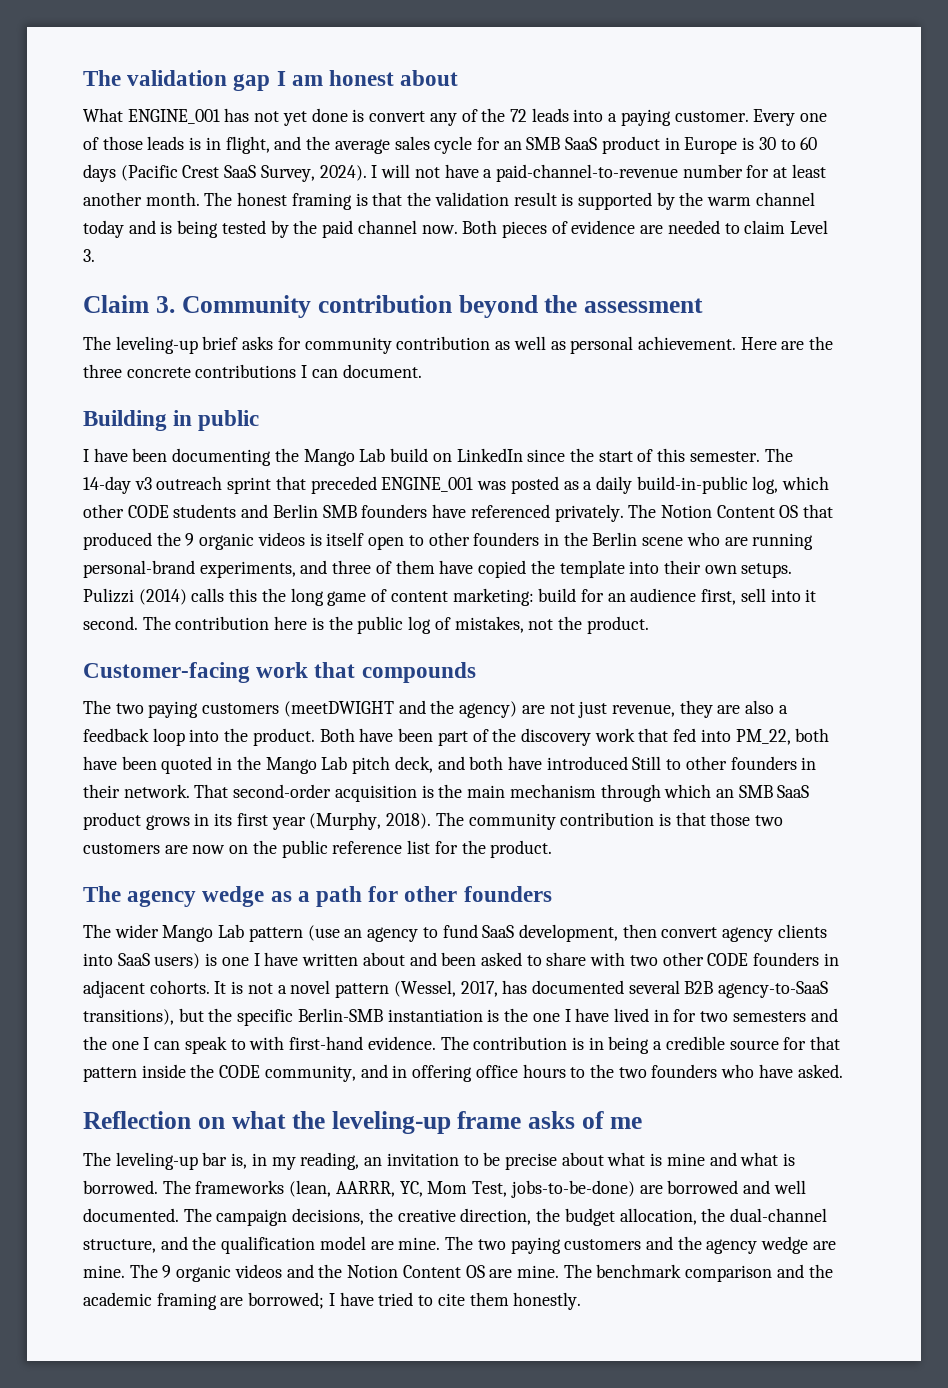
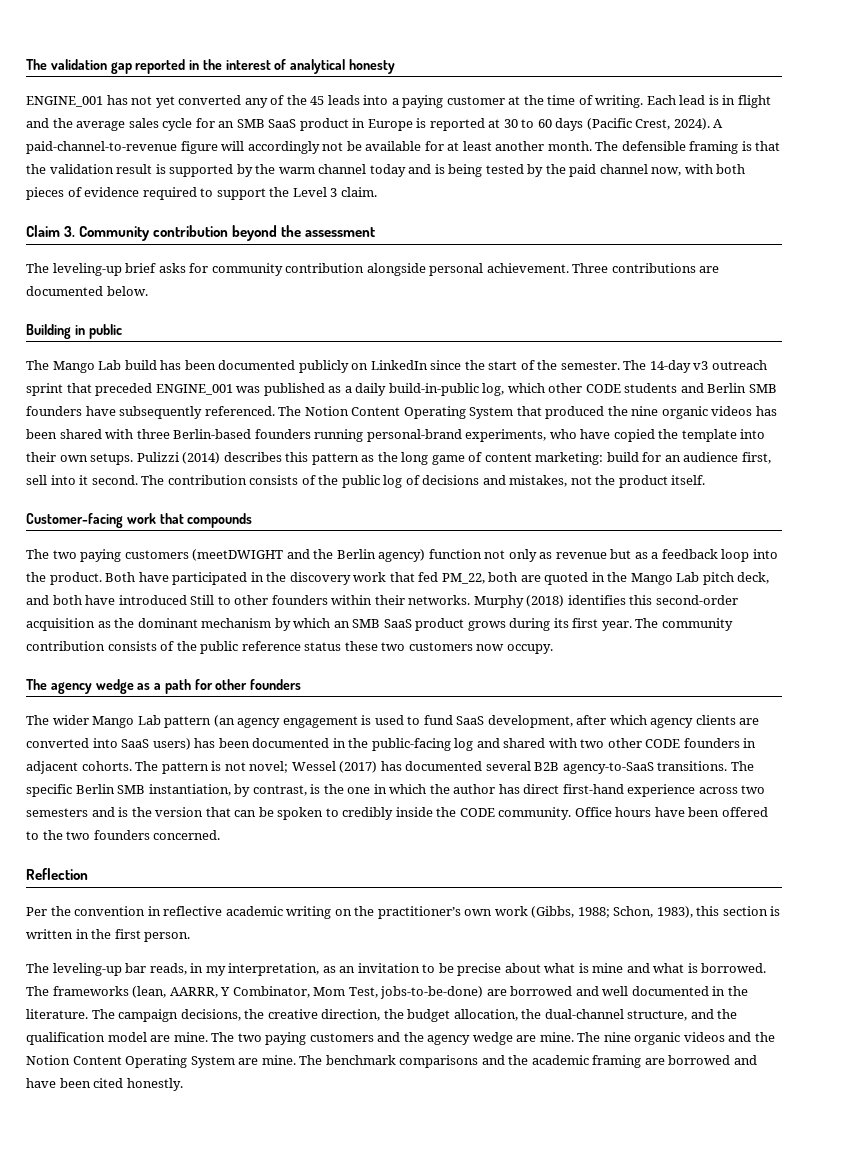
- The validation gap I am honest about
- What ENGINE_001 has not yet done is convert any of the 72 leads into a paying customer. Every one of those leads is in flight, and the average sales cycle for an SMB SaaS product in Europe is 30 to 60 days (Pacific Crest SaaS Survey, 2024). I will not have a paid-channel-to-revenue number for at least another month.
+ The validation gap reported in the interest of analytical honesty
+ ENGINE_001 has not yet converted any of the 45 leads into a paying customer at the time of writing. Each lead is in flight and the average sales cycle for an SMB SaaS product in Europe is reported at 30 to 60 days (Pacific Crest, 2024). A paid-channel-to-revenue figure will accordingly not be available for at least another month.
- The honest framing is that the validation result is supported by the warm channel today and is being tested by the paid channel now. Both pieces of evidence are needed to claim Level 3.
+ The defensible framing is that the validation result is supported by the warm channel today and is being tested by the paid channel now, with both pieces of evidence required to support the Level 3 claim.
- The leveling-up brief asks for community contribution as well as personal achievement. Here are the three concrete contributions I can document.
+ The leveling-up brief asks for community contribution alongside personal achievement. Three contributions are documented below.
  Building in public
- I have been documenting the Mango Lab build on LinkedIn since the start of this semester.
+ The Mango Lab build has been documented publicly on LinkedIn since the start of the semester.
- The 14-day v3 outreach sprint that preceded ENGINE_001 was posted as a daily build-in-public log, which other CODE students and Berlin SMB founders have referenced privately.
+ The 14-day v3 outreach sprint that preceded ENGINE_001 was published as a daily build-in-public log, which other CODE students and Berlin SMB founders have subsequently referenced.
- The Notion Content OS that produced the 9 organic videos is itself open to other founders in the Berlin scene who are running personal-brand experiments, and three of them have copied the template into their own setups.
+ The Notion Content Operating System that produced the nine organic videos has been shared with three Berlin-based founders running personal-brand experiments, who have copied the template into their own setups.
- Pulizzi (2014) calls this the long game of content marketing: build for an audience first, sell into it second.
+ Pulizzi (2014) describes this pattern as the long game of content marketing: build for an audience first, sell into it second.
- The contribution here is the public log of mistakes, not the product.
+ The contribution consists of the public log of decisions and mistakes, not the product itself.
- The two paying customers (meetDWIGHT and the agency) are not just revenue, they are also a feedback loop into the product.
+ The two paying customers (meetDWIGHT and the Berlin agency) function not only as revenue but as a feedback loop into the product.
- Both have been part of the discovery work that fed into PM_22, both have been quoted in the Mango Lab pitch deck, and both have introduced Still to other founders in their network. That second-order acquisition is the main mechanism through which an SMB SaaS product grows in its first year (Murphy, 2018). The community contribution is that those two customers are now on the public reference list for the product.
+ Both have participated in the discovery work that fed PM_22, both are quoted in the Mango Lab pitch deck, and both have introduced Still to other founders within their networks. Murphy (2018) identifies this second-order acquisition as the dominant mechanism by which an SMB SaaS product grows during its first year. The community contribution consists of the public reference status these two customers now occupy.
- The wider Mango Lab pattern (use an agency to fund SaaS development, then convert agency clients into SaaS users) is one I have written about and been asked to share with two other CODE founders in adjacent cohorts.
+ The wider Mango Lab pattern (an agency engagement is used to fund SaaS development, after which agency clients are converted into SaaS users) has been documented in the public-facing log and shared with two other CODE founders in adjacent cohorts.
- It is not a novel pattern (Wessel, 2017, has documented several B2B agency-to-SaaS transitions), but the specific Berlin-SMB instantiation is the one I have lived in for two semesters and the one I can speak to with first-hand evidence. The contribution is in being a credible source for that pattern inside the CODE community, and in offering office hours to the two founders who have asked.
- Reflection on what the leveling-up frame asks of me
+ The pattern is not novel; Wessel (2017) has documented several B2B agency-to-SaaS transitions. The specific Berlin SMB instantiation, by contrast, is the one in which the author has direct first-hand experience across two semesters and is the version that can be spoken to credibly inside the CODE community. Office hours have been offered to the two founders concerned.
+ Reflection
+ Per the convention in reflective academic writing on the practitioner’s own work (Gibbs, 1988; Schon, 1983), this section is written in the first person.
- The leveling-up bar is, in my reading, an invitation to be precise about what is mine and what is borrowed.
+ The leveling-up bar reads, in my interpretation, as an invitation to be precise about what is mine and what is borrowed.
- The frameworks (lean, AARRR, YC, Mom Test, jobs-to-be-done) are borrowed and well documented.
+ The frameworks (lean, AARRR, Y Combinator, Mom Test, jobs-to-be-done) are borrowed and well documented in the literature.
- The 9 organic videos and the Notion Content OS are mine.
+ The nine organic videos and the Notion Content Operating System are mine.
- The benchmark comparison and the academic framing are borrowed; I have tried to cite them honestly.
+ The benchmark comparisons and the academic framing are borrowed and have been cited honestly.

